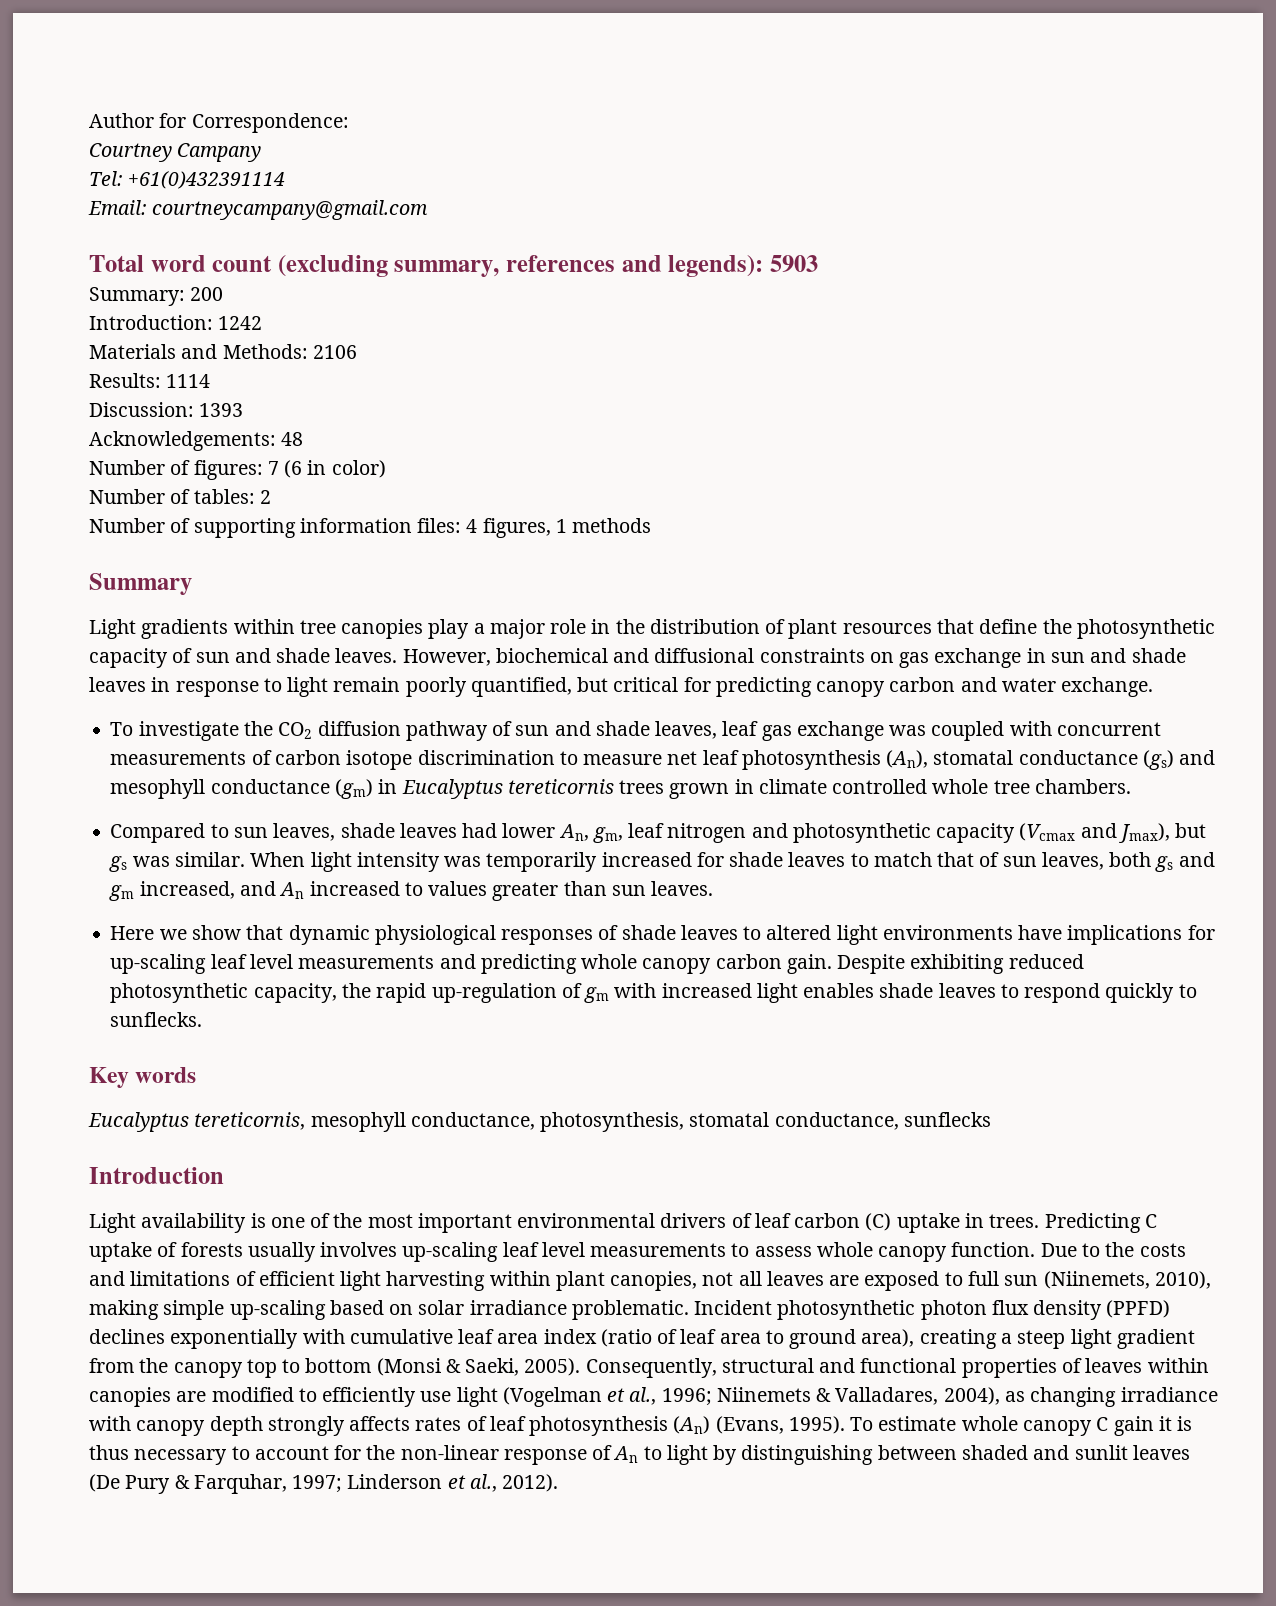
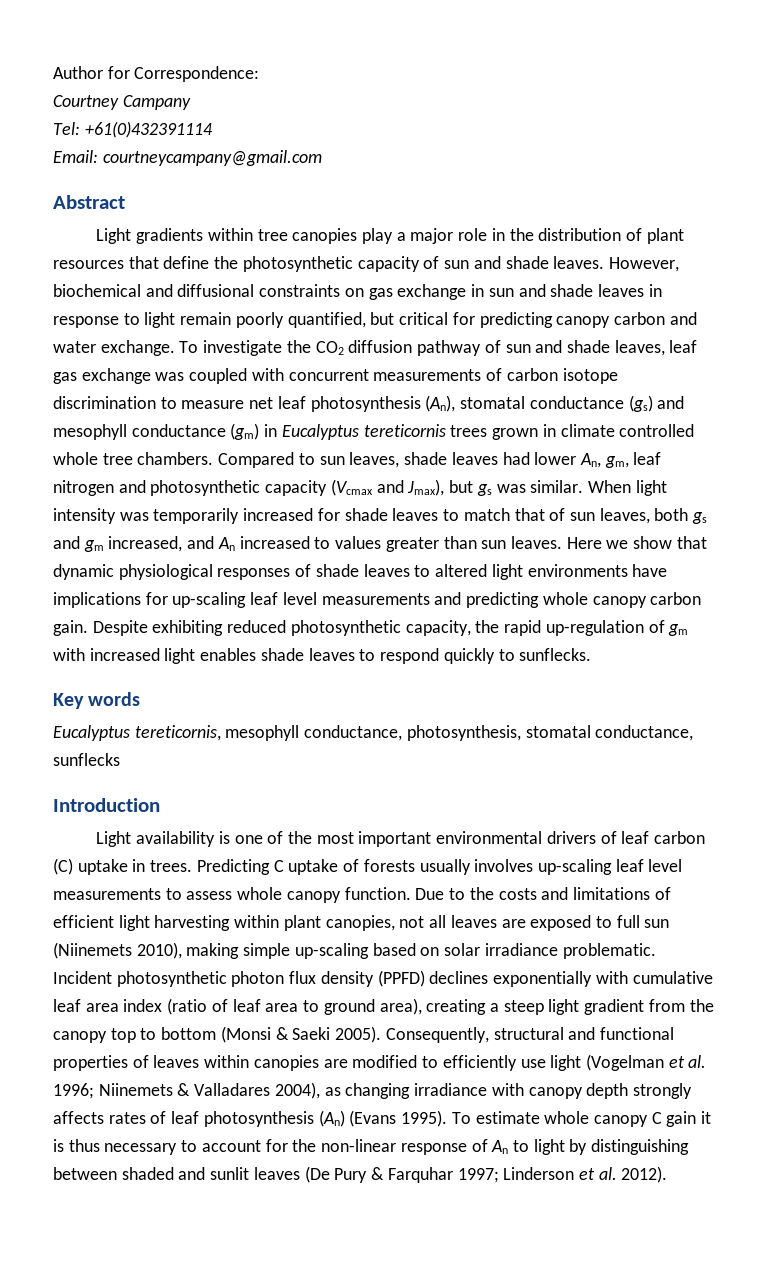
- Total word count (excluding summary, references and legends): 5903
- Summary: 200
- Introduction: 1242
- Materials and Methods: 2106
- Results: 1114
- Discussion: 1393
- Acknowledgements: 48
- Number of figures: 7 (6 in color)
- Number of tables: 2
- Number of supporting information files: 4 figures, 1 methods
- Summary
+ Abstract
- However, biochemical and diffusional constraints on gas exchange in sun and shade leaves in response to light remain poorly quantified, but critical for predicting canopy carbon and water exchange.
- To investigate the CO2 diffusion pathway of sun and shade leaves, leaf gas exchange was coupled with concurrent measurements of carbon isotope discrimination to measure net leaf photosynthesis (An), stomatal conductance (gs) and mesophyll conductance (gm) in Eucalyptus tereticornis trees grown in climate controlled whole tree chambers.
- Compared to sun leaves, shade leaves had lower An, gm, leaf nitrogen and photosynthetic capacity (Vcmax and Jmax), but gs was similar.
+ However, biochemical and diffusional constraints on gas exchange in sun and shade leaves in response to light remain poorly quantified, but critical for predicting canopy carbon and water exchange. To investigate the CO2 diffusion pathway of sun and shade leaves, leaf gas exchange was coupled with concurrent measurements of carbon isotope discrimination to measure net leaf photosynthesis (An), stomatal conductance (gs) and mesophyll conductance (gm) in Eucalyptus tereticornis trees grown in climate controlled whole tree chambers. Compared to sun leaves, shade leaves had lower An, gm, leaf nitrogen and photosynthetic capacity (Vcmax and Jmax), but gs was similar.
- When light intensity was temporarily increased for shade leaves to match that of sun leaves, both gs and gm increased, and An increased to values greater than sun leaves.
- Here we show that dynamic physiological responses of shade leaves to altered light environments have implications for up-scaling leaf level measurements and predicting whole canopy carbon gain.
+ When light intensity was temporarily increased for shade leaves to match that of sun leaves, both gs and gm increased, and An increased to values greater than sun leaves. Here we show that dynamic physiological responses of shade leaves to altered light environments have implications for up-scaling leaf level measurements and predicting whole canopy carbon gain.
- Due to the costs and limitations of efficient light harvesting within plant canopies, not all leaves are exposed to full sun (Niinemets, 2010), making simple up-scaling based on solar irradiance problematic.
+ Due to the costs and limitations of efficient light harvesting within plant canopies, not all leaves are exposed to full sun (Niinemets 2010), making simple up-scaling based on solar irradiance problematic.
- Incident photosynthetic photon flux density (PPFD) declines exponentially with cumulative leaf area index (ratio of leaf area to ground area), creating a steep light gradient from the canopy top to bottom (Monsi & Saeki, 2005).
+ Incident photosynthetic photon flux density (PPFD) declines exponentially with cumulative leaf area index (ratio of leaf area to ground area), creating a steep light gradient from the canopy top to bottom (Monsi & Saeki 2005).
- Consequently, structural and functional properties of leaves within canopies are modified to efficiently use light (Vogelman et al., 1996; Niinemets & Valladares, 2004), as changing irradiance with canopy depth strongly affects rates of leaf photosynthesis (An) (Evans, 1995).
+ Consequently, structural and functional properties of leaves within canopies are modified to efficiently use light (Vogelman et al. 1996; Niinemets & Valladares 2004), as changing irradiance with canopy depth strongly affects rates of leaf photosynthesis (An) (Evans 1995).
- To estimate whole canopy C gain it is thus necessary to account for the non-linear response of An to light by distinguishing between shaded and sunlit leaves (De Pury & Farquhar, 1997; Linderson et al., 2012).
+ To estimate whole canopy C gain it is thus necessary to account for the non-linear response of An to light by distinguishing between shaded and sunlit leaves (De Pury & Farquhar 1997; Linderson et al. 2012).

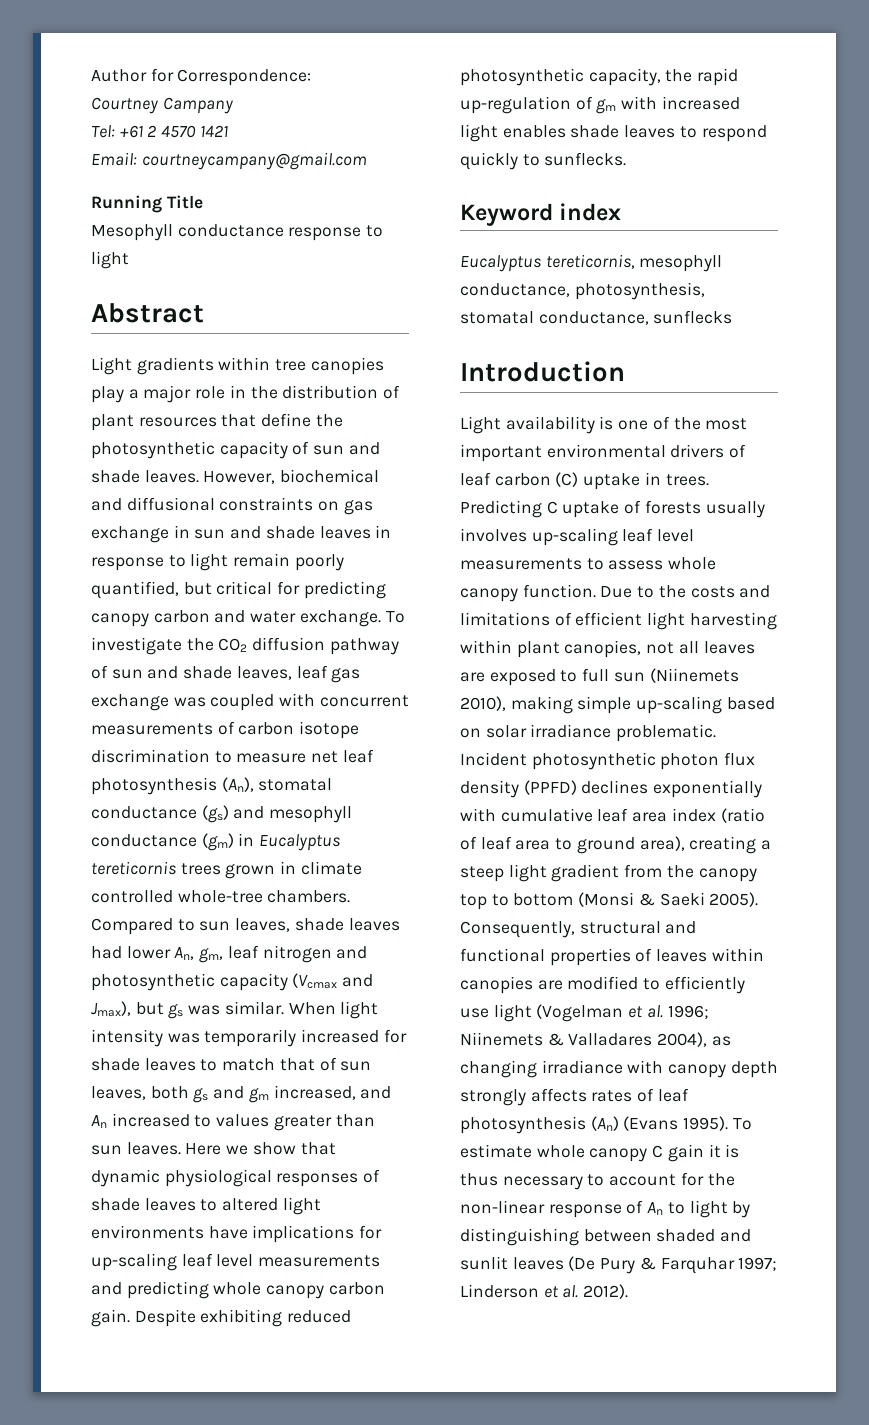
- Tel: +61(0)432391114
+ Tel: +61 2 4570 1421
  Email: courtneycampany@gmail.com
+ Running Title
+ Mesophyll conductance response to light
- To investigate the CO2 diffusion pathway of sun and shade leaves, leaf gas exchange was coupled with concurrent measurements of carbon isotope discrimination to measure net leaf photosynthesis (An), stomatal conductance (gs) and mesophyll conductance (gm) in Eucalyptus tereticornis trees grown in climate controlled whole tree chambers.
+ To investigate the CO2 diffusion pathway of sun and shade leaves, leaf gas exchange was coupled with concurrent measurements of carbon isotope discrimination to measure net leaf photosynthesis (An), stomatal conductance (gs) and mesophyll conductance (gm) in Eucalyptus tereticornis trees grown in climate controlled whole-tree chambers.
- Key words
+ Keyword index

